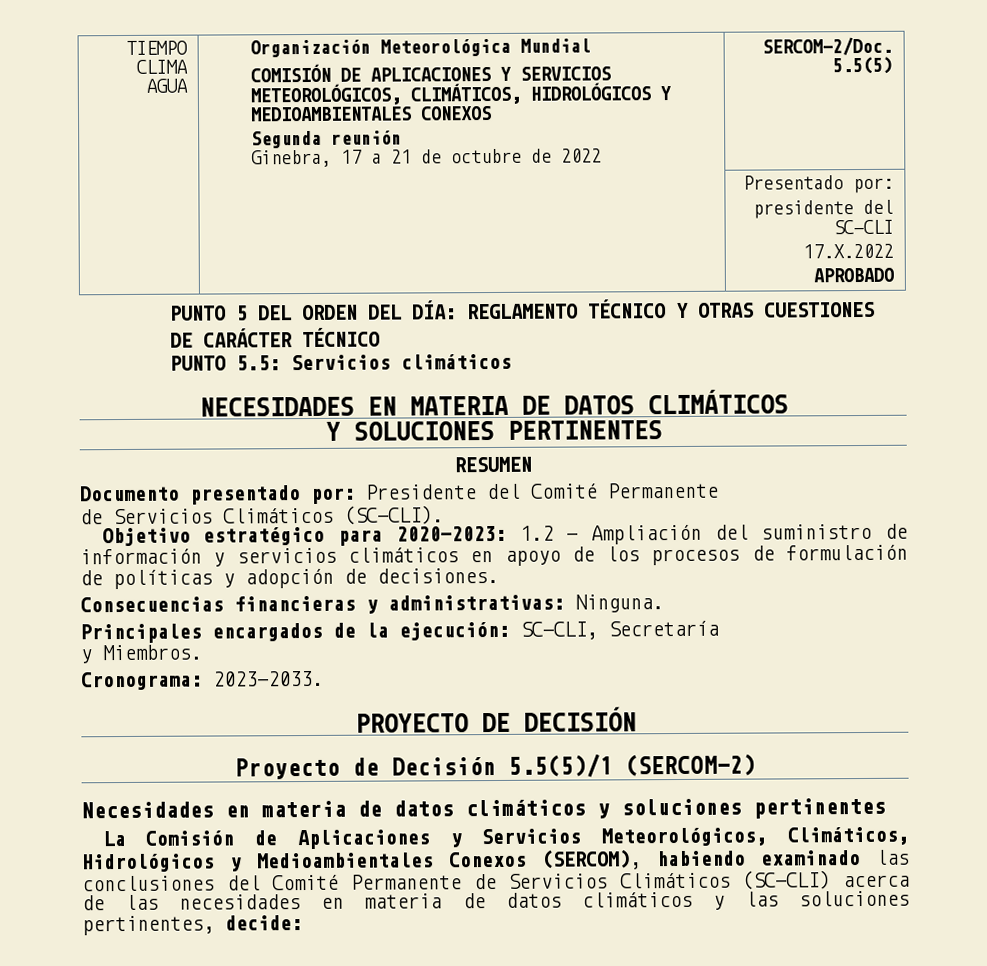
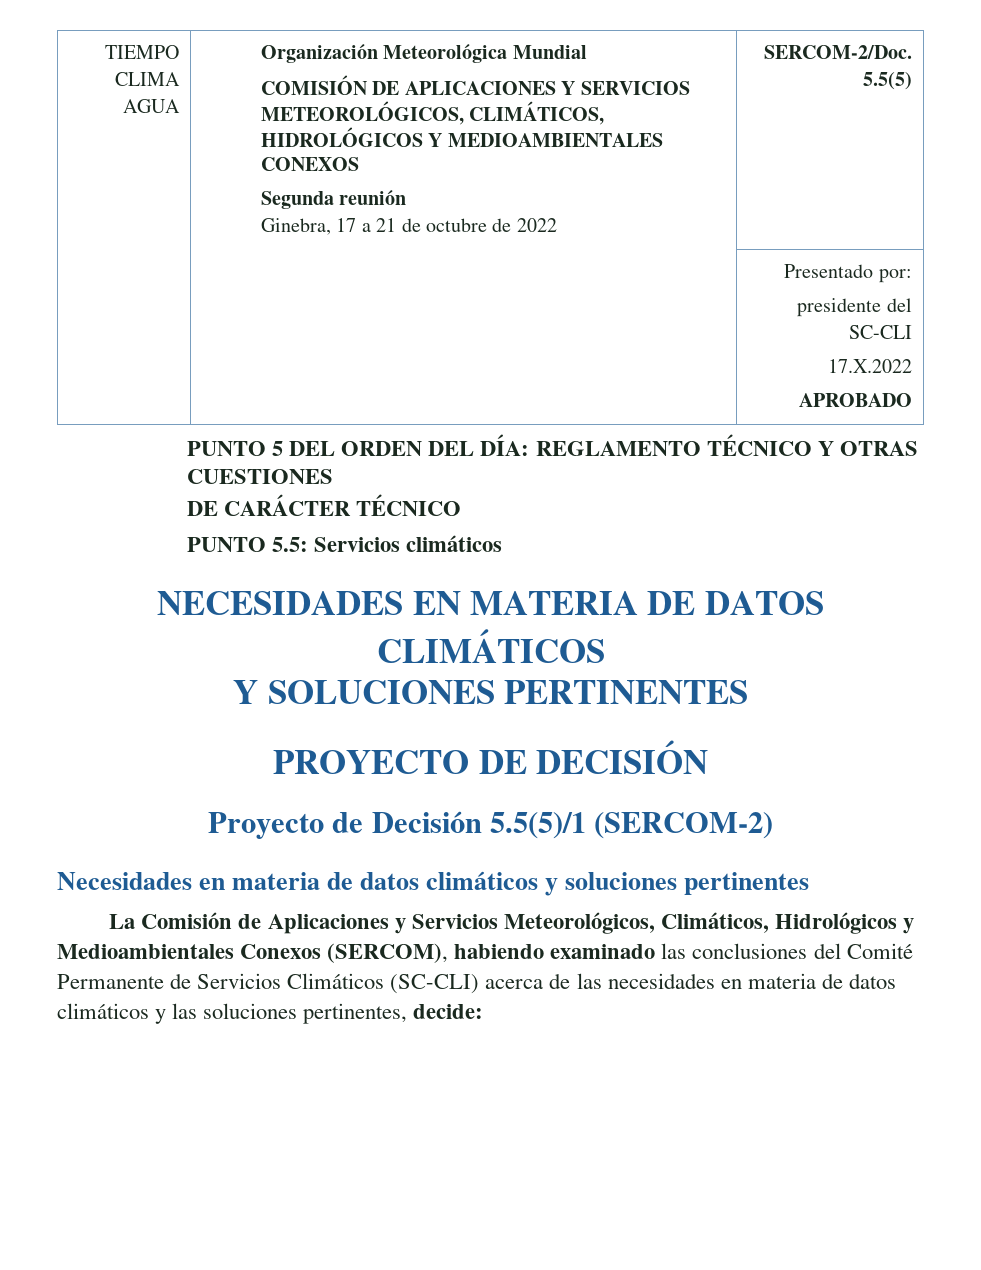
- RESUMEN
- Documento presentado por: Presidente del Comité Permanente
- de Servicios Climáticos (SC-CLI).
- Objetivo estratégico para 2020-2023: 1.2 — Ampliación del suministro de información y servicios climáticos en apoyo de los procesos de formulación de políticas y adopción de decisiones.
- Consecuencias financieras y administrativas: Ninguna.
- Principales encargados de la ejecución: SC-CLI, Secretaría
- y Miembros.
- Cronograma: 2023-2033.

